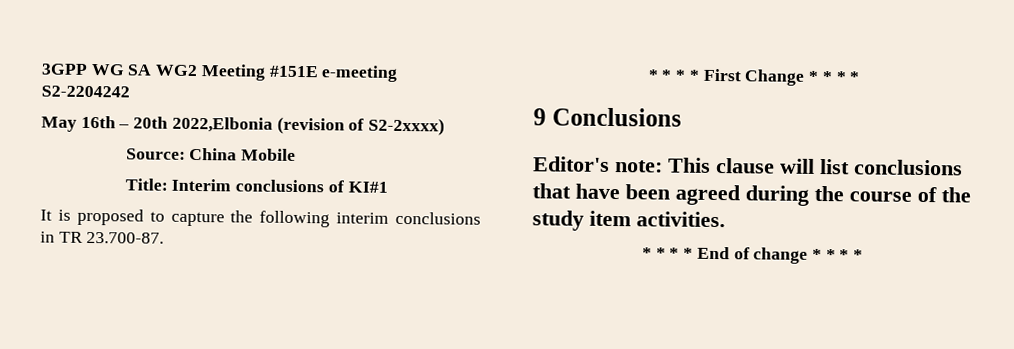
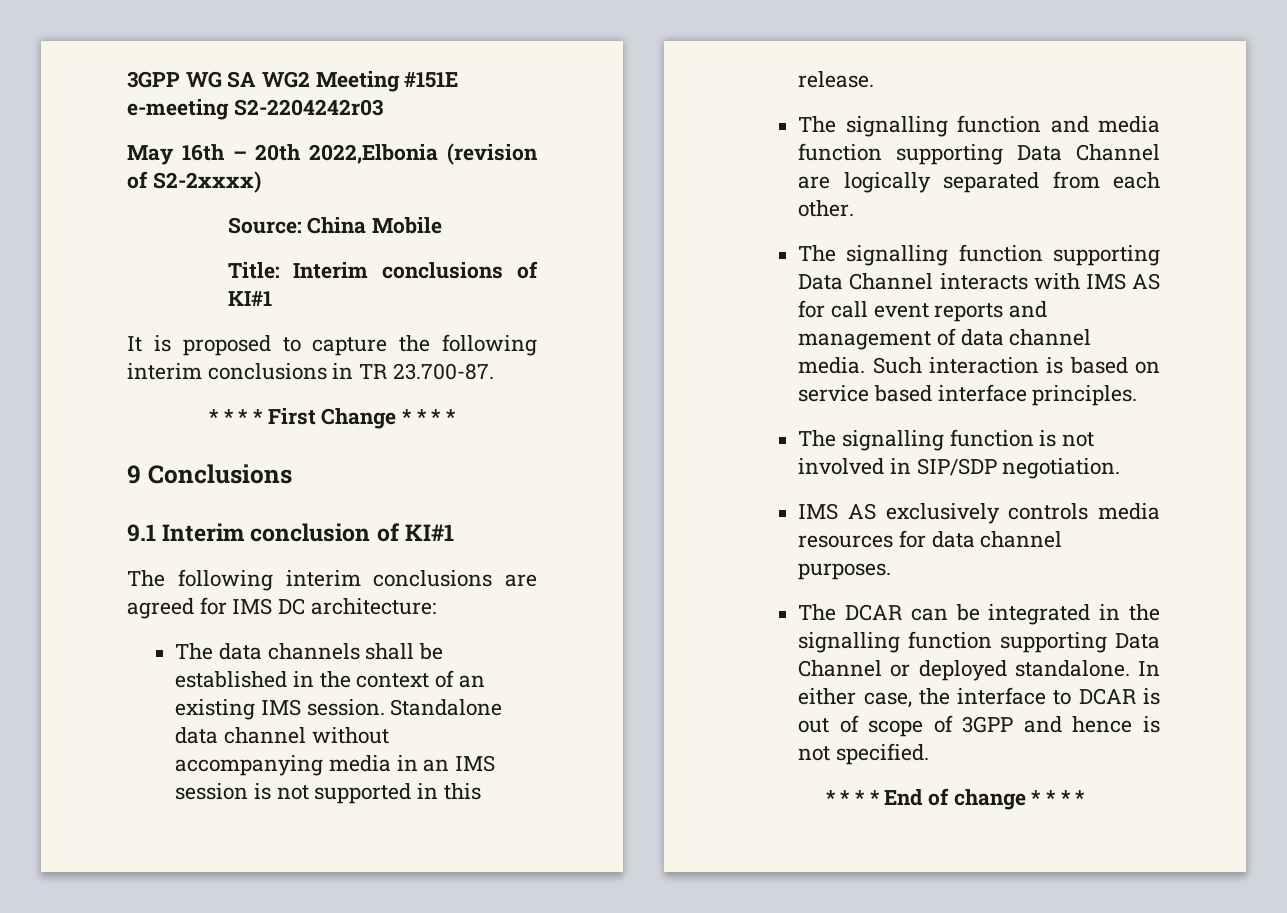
- 3GPP WG SA WG2 Meeting #151E e-meeting S2-2204242
+ 3GPP WG SA WG2 Meeting #151E e-meeting S2-2204242r03
- Editor's note: This clause will list conclusions that have been agreed during the course of the study item activities.
+ 9.1 Interim conclusion of KI#1
+ The following interim conclusions are agreed for IMS DC architecture:
+ The data channels shall be established in the context of an existing IMS session. Standalone data channel without accompanying media in an IMS session is not supported in this release.
+ The signalling function and media function supporting Data Channel are logically separated from each other.
+ The signalling function supporting Data Channel interacts with IMS AS for call event reports and management of data channel media. Such interaction is based on service based interface principles.
+ The signalling function is not involved in SIP/SDP negotiation.
+ IMS AS exclusively controls media resources for data channel purposes.
+ The DCAR can be integrated in the signalling function supporting Data Channel or deployed standalone. In either case, the interface to DCAR is out of scope of 3GPP and hence is not specified.

